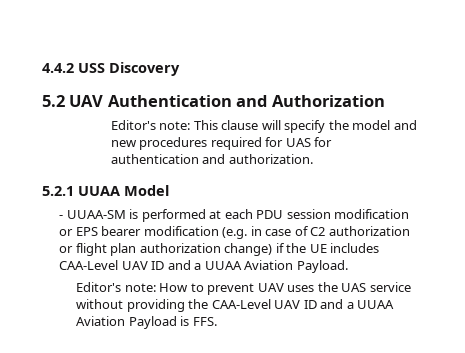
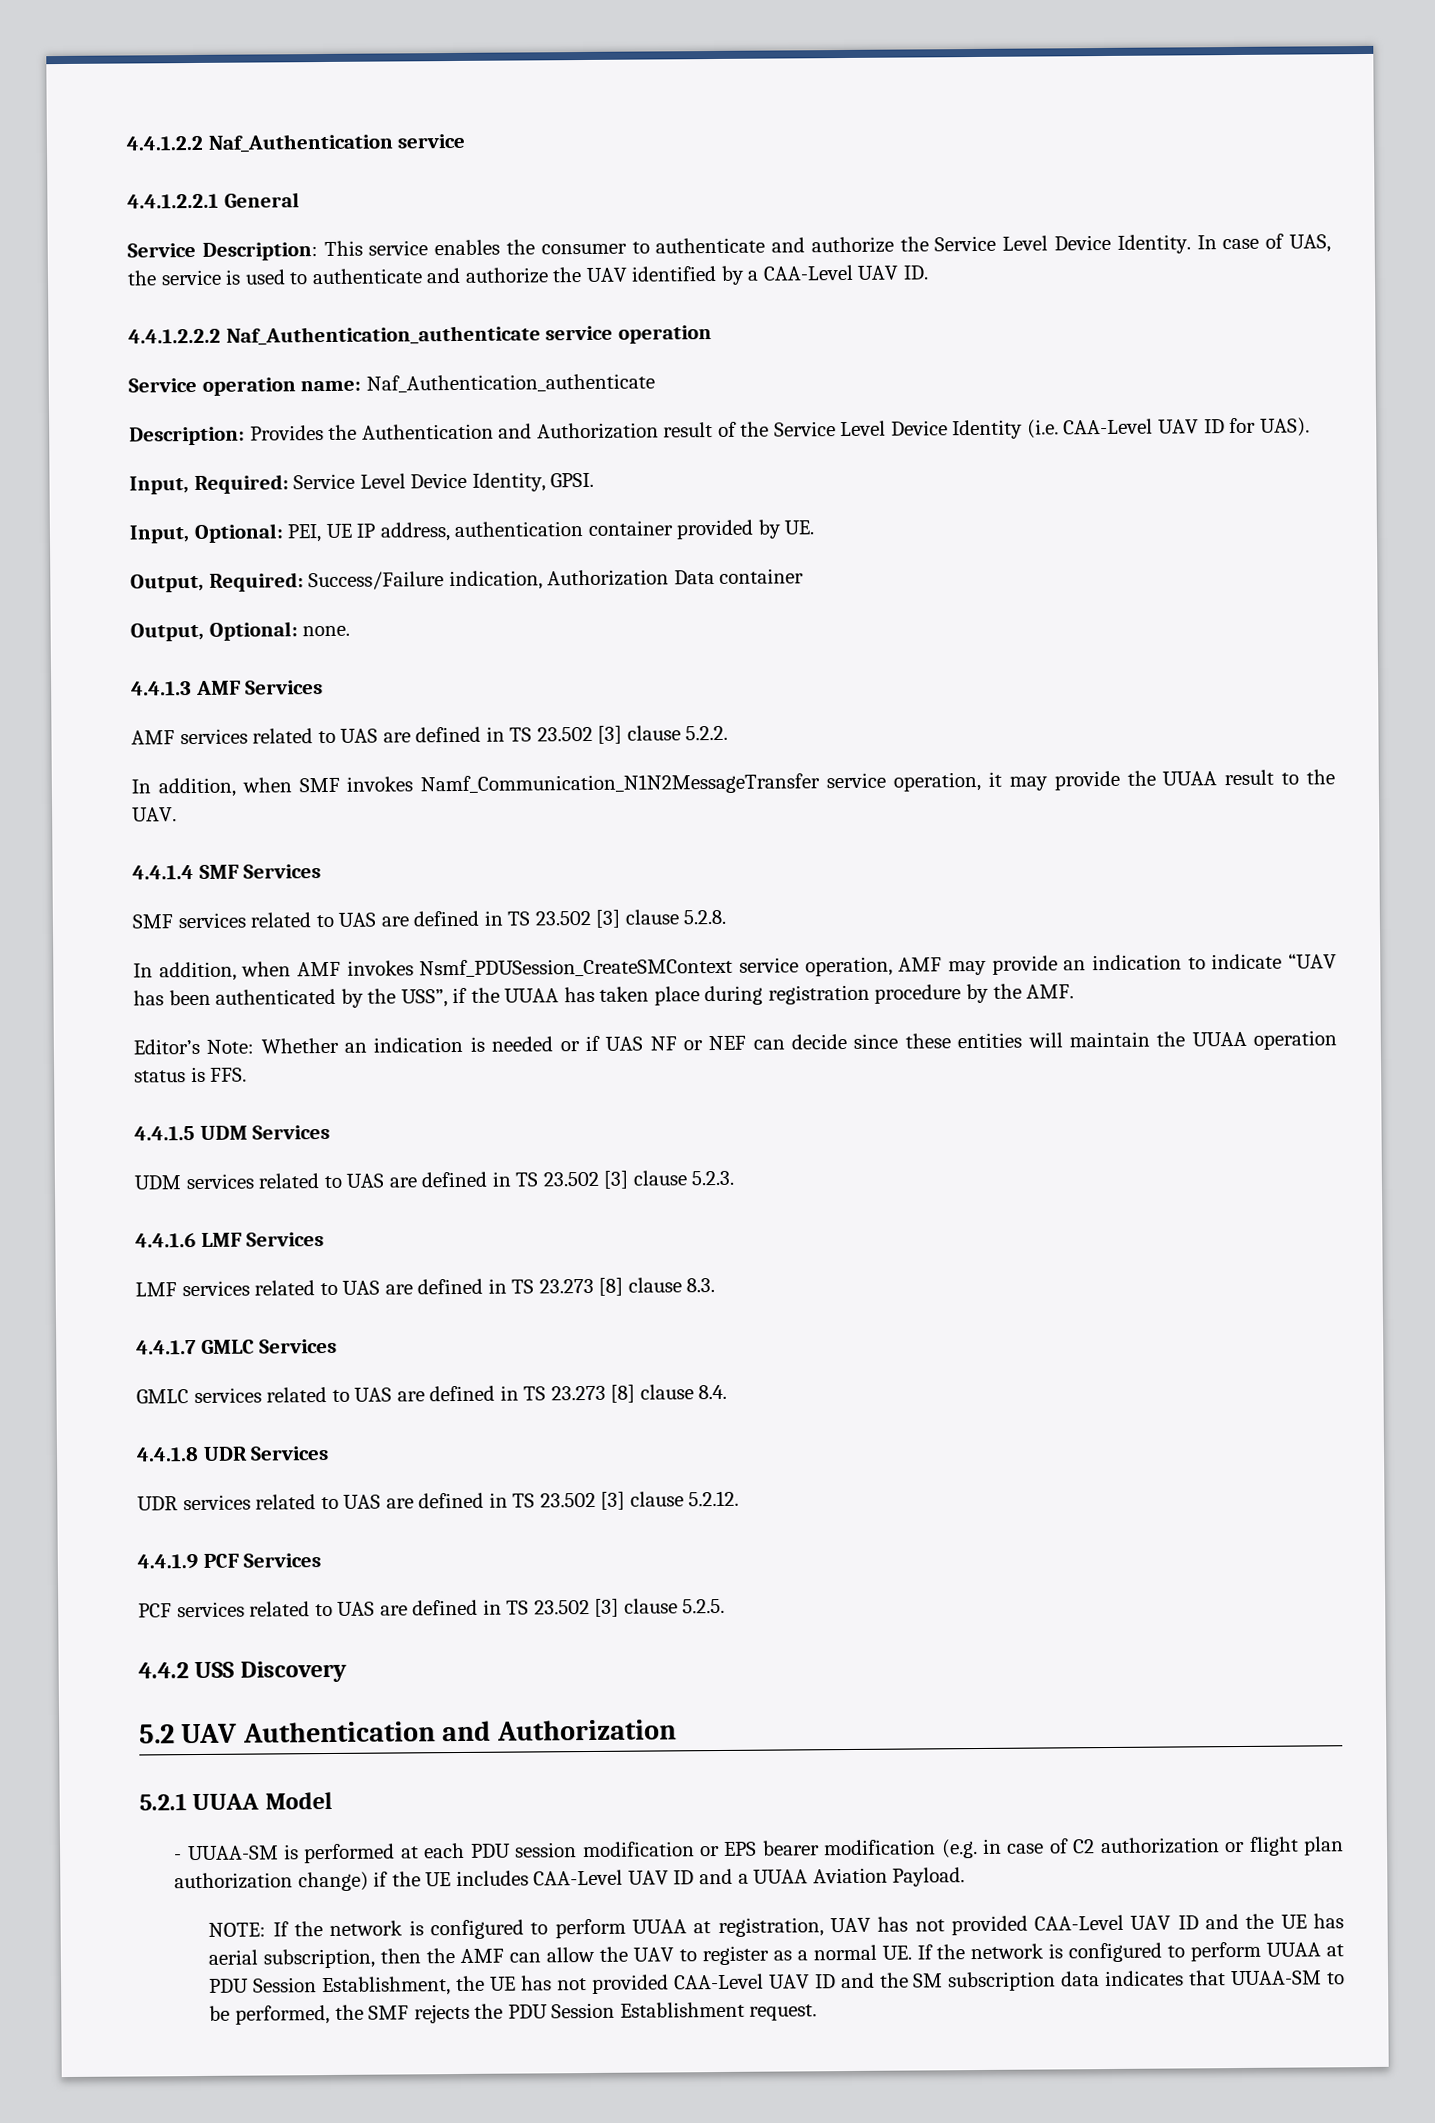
+ 4.4.1.2.2 Naf_Authentication service
+ 4.4.1.2.2.1 General
+ Service Description: This service enables the consumer to authenticate and authorize the Service Level Device Identity. In case of UAS, the service is used to authenticate and authorize the UAV identified by a CAA-Level UAV ID.
+ 4.4.1.2.2.2 Naf_Authentication_authenticate service operation
+ Service operation name: Naf_Authentication_authenticate
+ Description: Provides the Authentication and Authorization result of the Service Level Device Identity (i.e. CAA-Level UAV ID for UAS).
+ Input, Required: Service Level Device Identity, GPSI.
+ Input, Optional: PEI, UE IP address, authentication container provided by UE.
+ Output, Required: Success/Failure indication, Authorization Data container
+ Output, Optional: none.
+ 4.4.1.3 AMF Services
+ AMF services related to UAS are defined in TS 23.502 [3] clause 5.2.2.
+ In addition, when SMF invokes Namf_Communication_N1N2MessageTransfer service operation, it may provide the UUAA result to the UAV.
+ 4.4.1.4 SMF Services
+ SMF services related to UAS are defined in TS 23.502 [3] clause 5.2.8.
+ In addition, when AMF invokes Nsmf_PDUSession_CreateSMContext service operation, AMF may provide an indication to indicate “UAV has been authenticated by the USS”, if the UUAA has taken place during registration procedure by the AMF.
+ Editor’s Note: Whether an indication is needed or if UAS NF or NEF can decide since these entities will maintain the UUAA operation status is FFS.
+ 4.4.1.5 UDM Services
+ UDM services related to UAS are defined in TS 23.502 [3] clause 5.2.3.
+ 4.4.1.6 LMF Services
+ LMF services related to UAS are defined in TS 23.273 [8] clause 8.3.
+ 4.4.1.7 GMLC Services
+ GMLC services related to UAS are defined in TS 23.273 [8] clause 8.4.
+ 4.4.1.8 UDR Services
+ UDR services related to UAS are defined in TS 23.502 [3] clause 5.2.12.
+ 4.4.1.9 PCF Services
+ PCF services related to UAS are defined in TS 23.502 [3] clause 5.2.5.
- Editor's note: This clause will specify the model and new procedures required for UAS for authentication and authorization.
- Editor's note: How to prevent UAV uses the UAS service without providing the CAA-Level UAV ID and a UUAA Aviation Payload is FFS.
+ NOTE: If the network is configured to perform UUAA at registration, UAV has not provided CAA-Level UAV ID and the UE has aerial subscription, then the AMF can allow the UAV to register as a normal UE. If the network is configured to perform UUAA at PDU Session Establishment, the UE has not provided CAA-Level UAV ID and the SM subscription data indicates that UUAA-SM to be performed, the SMF rejects the PDU Session Establishment request.

